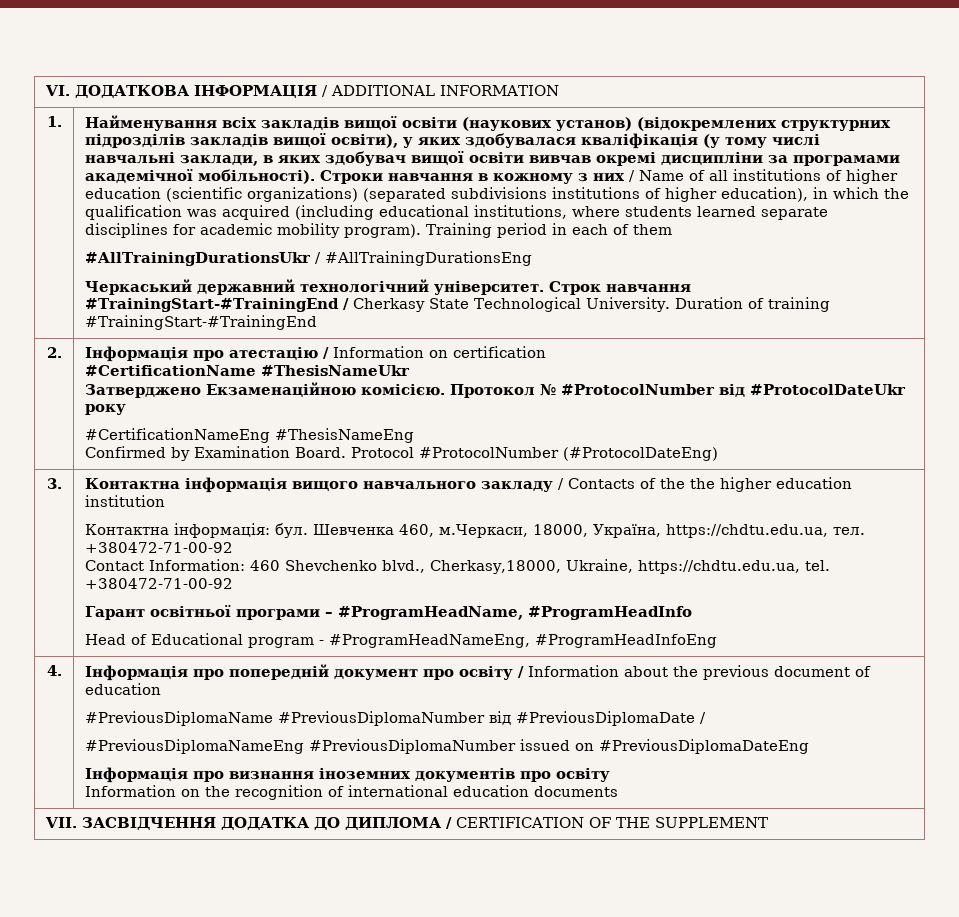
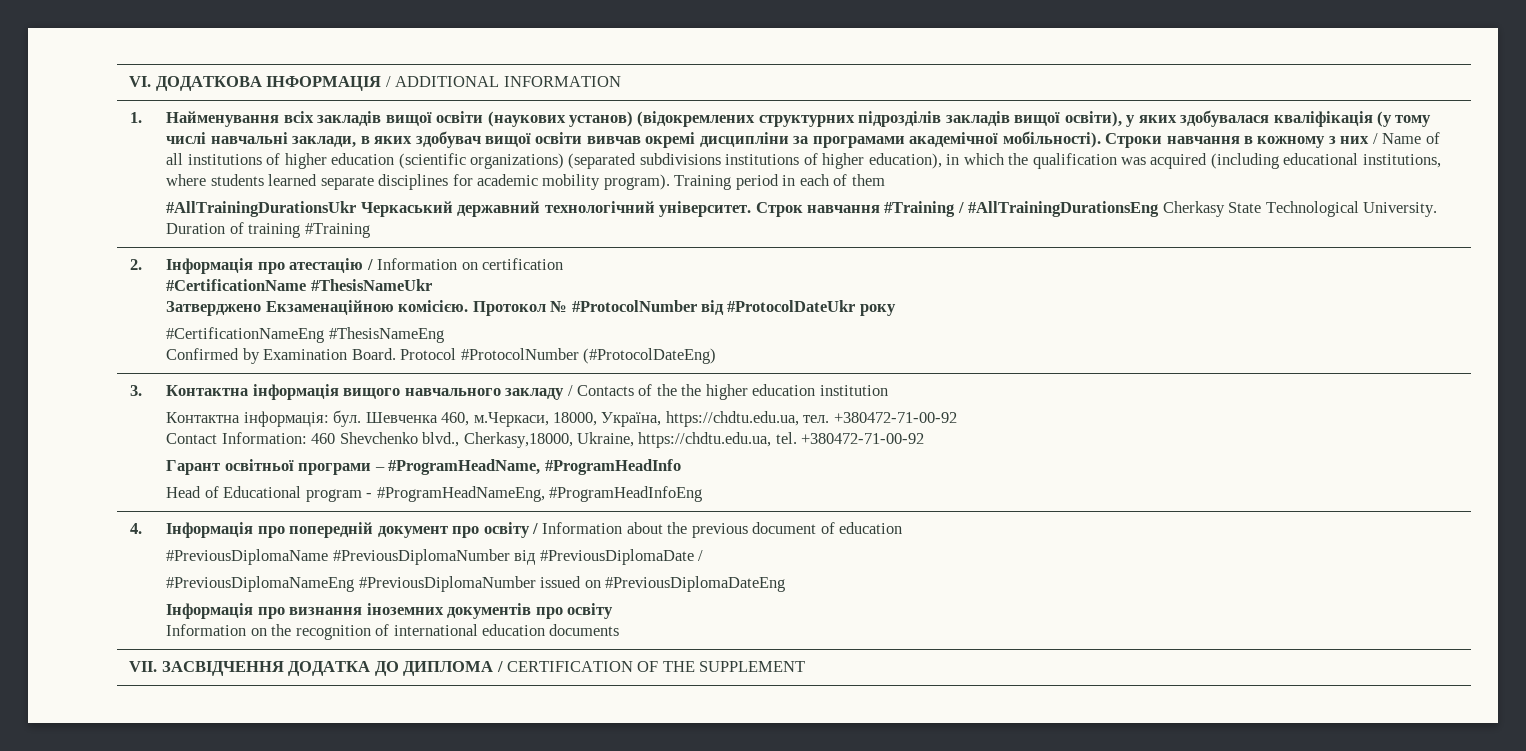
- #AllTrainingDurationsUkr / #AllTrainingDurationsEng
- Черкаський державний технологічний університет.
+ #AllTrainingDurationsUkr Черкаський державний технологічний університет.
- Строк навчання #TrainingStart-#TrainingEnd / Cherkasy State Technological University.
+ Строк навчання #Training / #AllTrainingDurationsEng Cherkasy State Technological University.
- Duration of training #TrainingStart-#TrainingEnd
+ Duration of training #Training

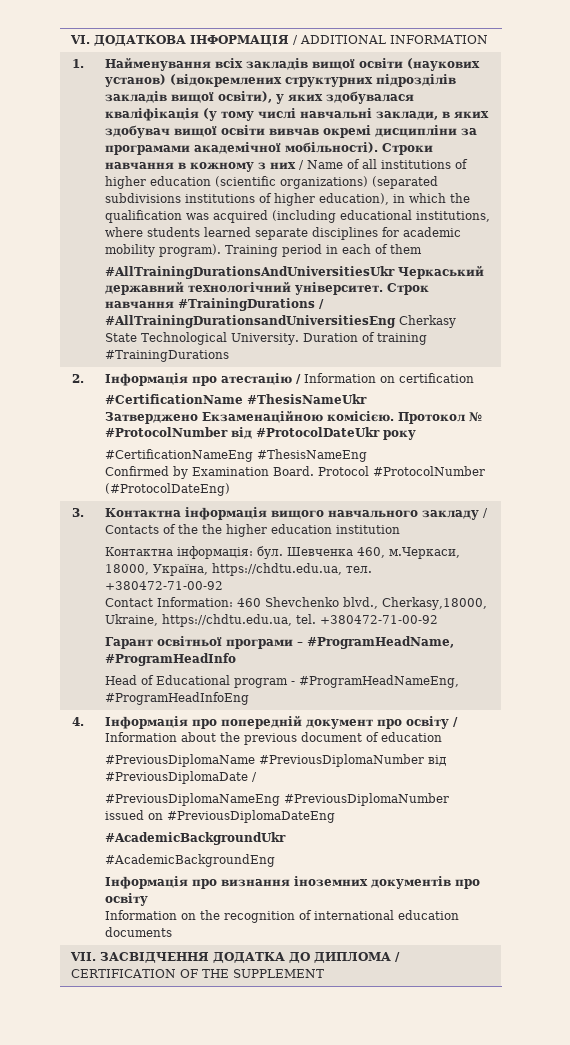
- #AllTrainingDurationsUkr Черкаський державний технологічний університет.
+ #AllTrainingDurationsAndUniversitiesUkr Черкаський державний технологічний університет.
- Строк навчання #Training / #AllTrainingDurationsEng Cherkasy State Technological University.
+ Строк навчання #TrainingDurations / #AllTrainingDurationsandUniversitiesEng Cherkasy State Technological University.
- Duration of training #Training
+ Duration of training #TrainingDurations
+ #AcademicBackgroundUkr
+ #AcademicBackgroundEng

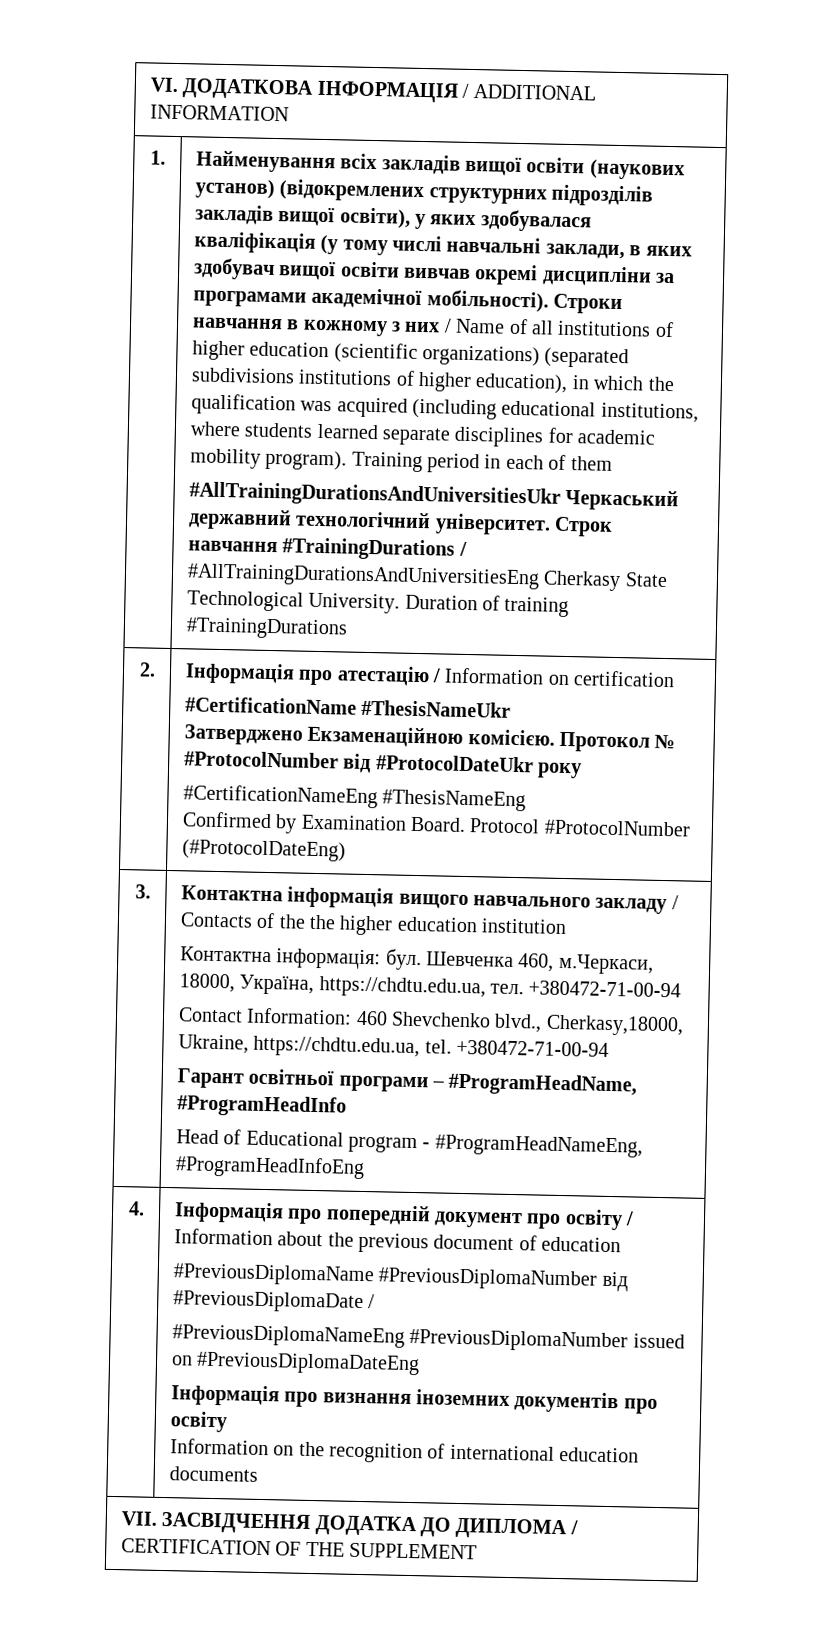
- Строк навчання #TrainingDurations / #AllTrainingDurationsandUniversitiesEng Cherkasy State Technological University.
+ Строк навчання #TrainingDurations / #AllTrainingDurationsAndUniversitiesEng Cherkasy State Technological University.
- Шевченка 460, м.Черкаси, 18000, Україна, https://chdtu.edu.ua, тел. +380472-71-00-92
+ Шевченка 460, м.Черкаси, 18000, Україна, https://chdtu.edu.ua, тел. +380472-71-00-94
- Contact Information: 460 Shevchenko blvd., Cherkasy,18000, Ukraine, https://chdtu.edu.ua, tel. +380472-71-00-92
+ Contact Information: 460 Shevchenko blvd., Cherkasy,18000, Ukraine, https://chdtu.edu.ua, tel. +380472-71-00-94
- #AcademicBackgroundUkr
- #AcademicBackgroundEng

